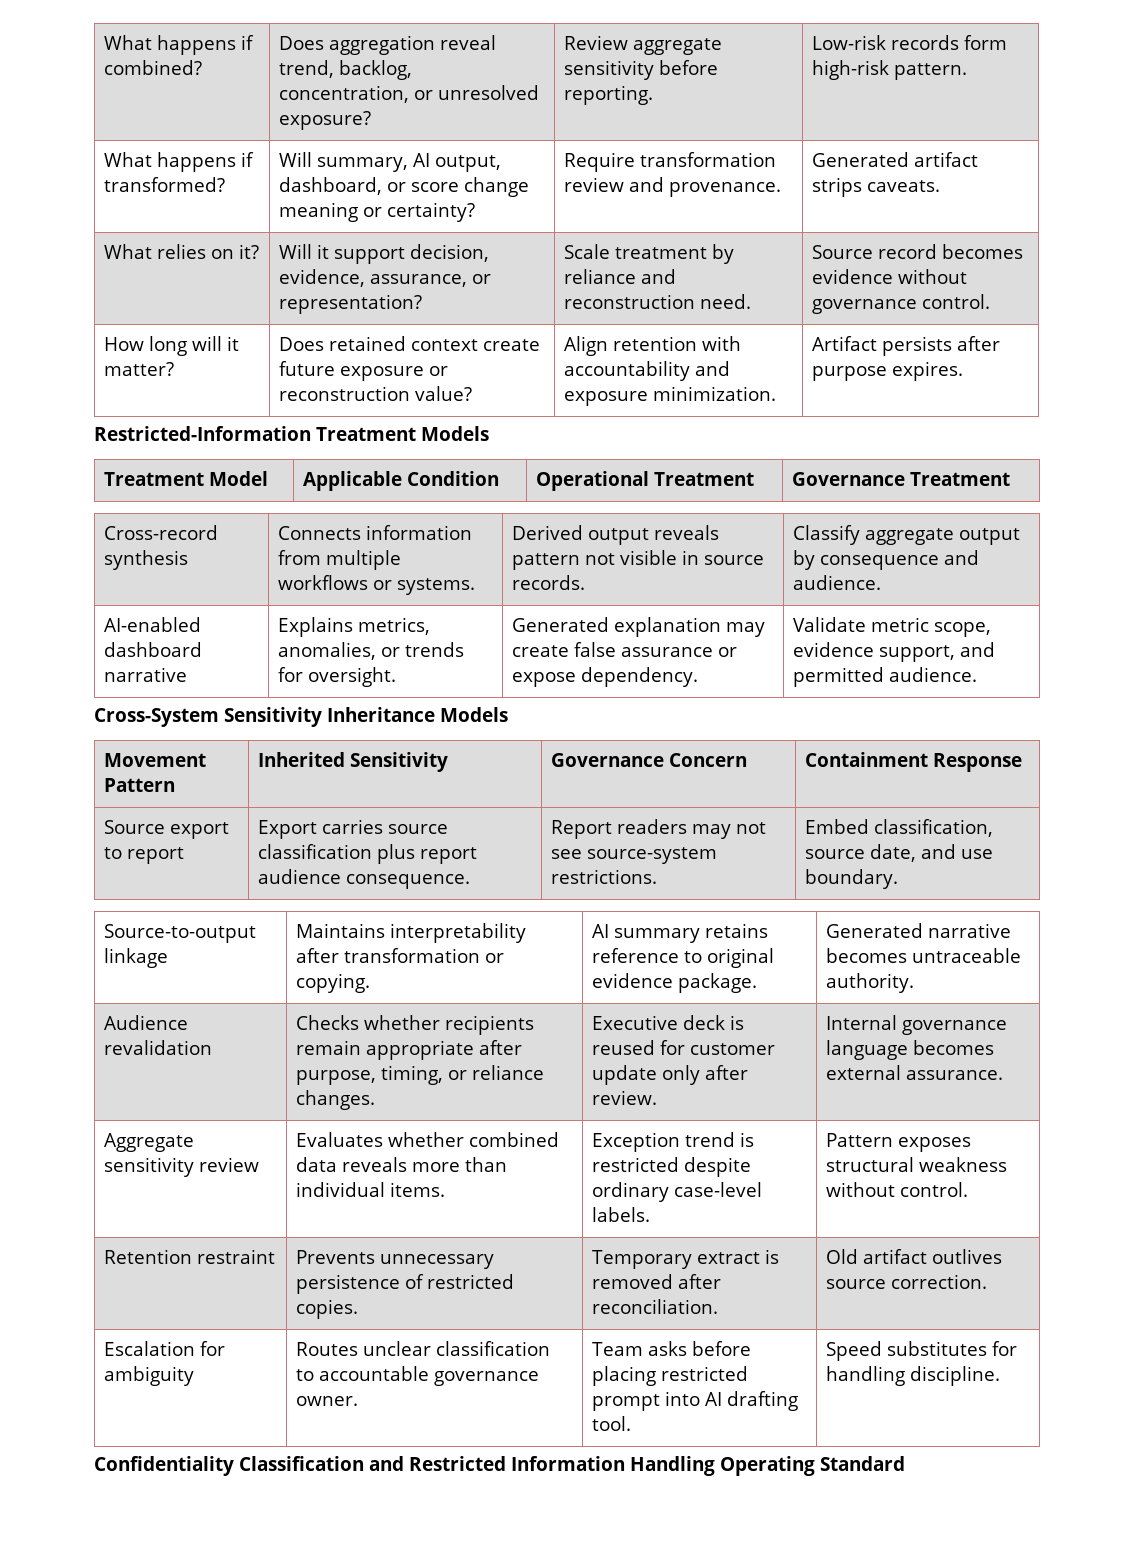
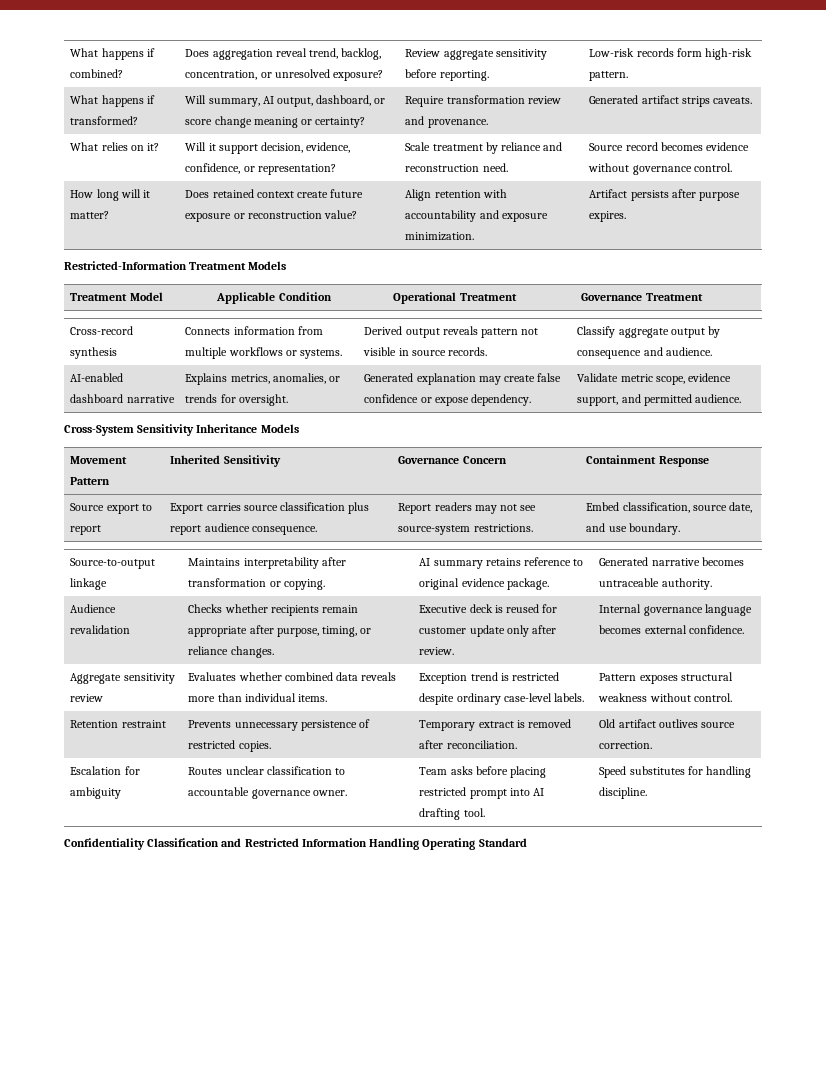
- What relies on it? | Will it support decision, evidence, assurance, or representation? | Scale treatment by reliance and reconstruction need. | Source record becomes evidence without governance control.
+ What relies on it? | Will it support decision, evidence, confidence, or representation? | Scale treatment by reliance and reconstruction need. | Source record becomes evidence without governance control.
- AI-enabled dashboard narrative | Explains metrics, anomalies, or trends for oversight. | Generated explanation may create false assurance or expose dependency. | Validate metric scope, evidence support, and permitted audience.
+ AI-enabled dashboard narrative | Explains metrics, anomalies, or trends for oversight. | Generated explanation may create false confidence or expose dependency. | Validate metric scope, evidence support, and permitted audience.
- Audience revalidation | Checks whether recipients remain appropriate after purpose, timing, or reliance changes. | Executive deck is reused for customer update only after review. | Internal governance language becomes external assurance.
+ Audience revalidation | Checks whether recipients remain appropriate after purpose, timing, or reliance changes. | Executive deck is reused for customer update only after review. | Internal governance language becomes external confidence.

